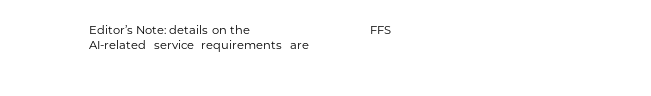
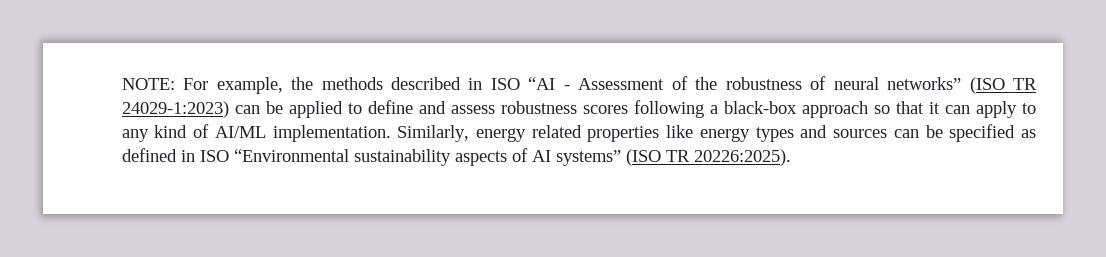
- Editor’s Note: details on the AI-related service requirements are FFS
+ NOTE: For example, the methods described in ISO “AI - Assessment of the robustness of neural networks” (ISO TR 24029-1:2023) can be applied to define and assess robustness scores following a black-box approach so that it can apply to any kind of AI/ML implementation. Similarly, energy related properties like energy types and sources can be specified as defined in ISO “Environmental sustainability aspects of AI systems” (ISO TR 20226:2025).

